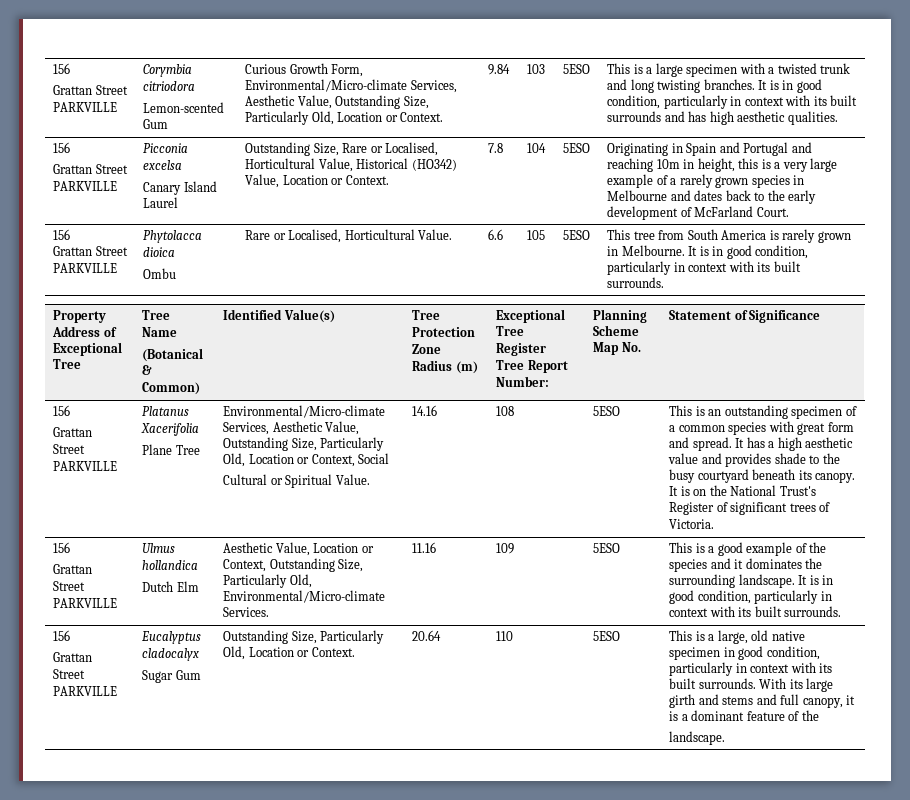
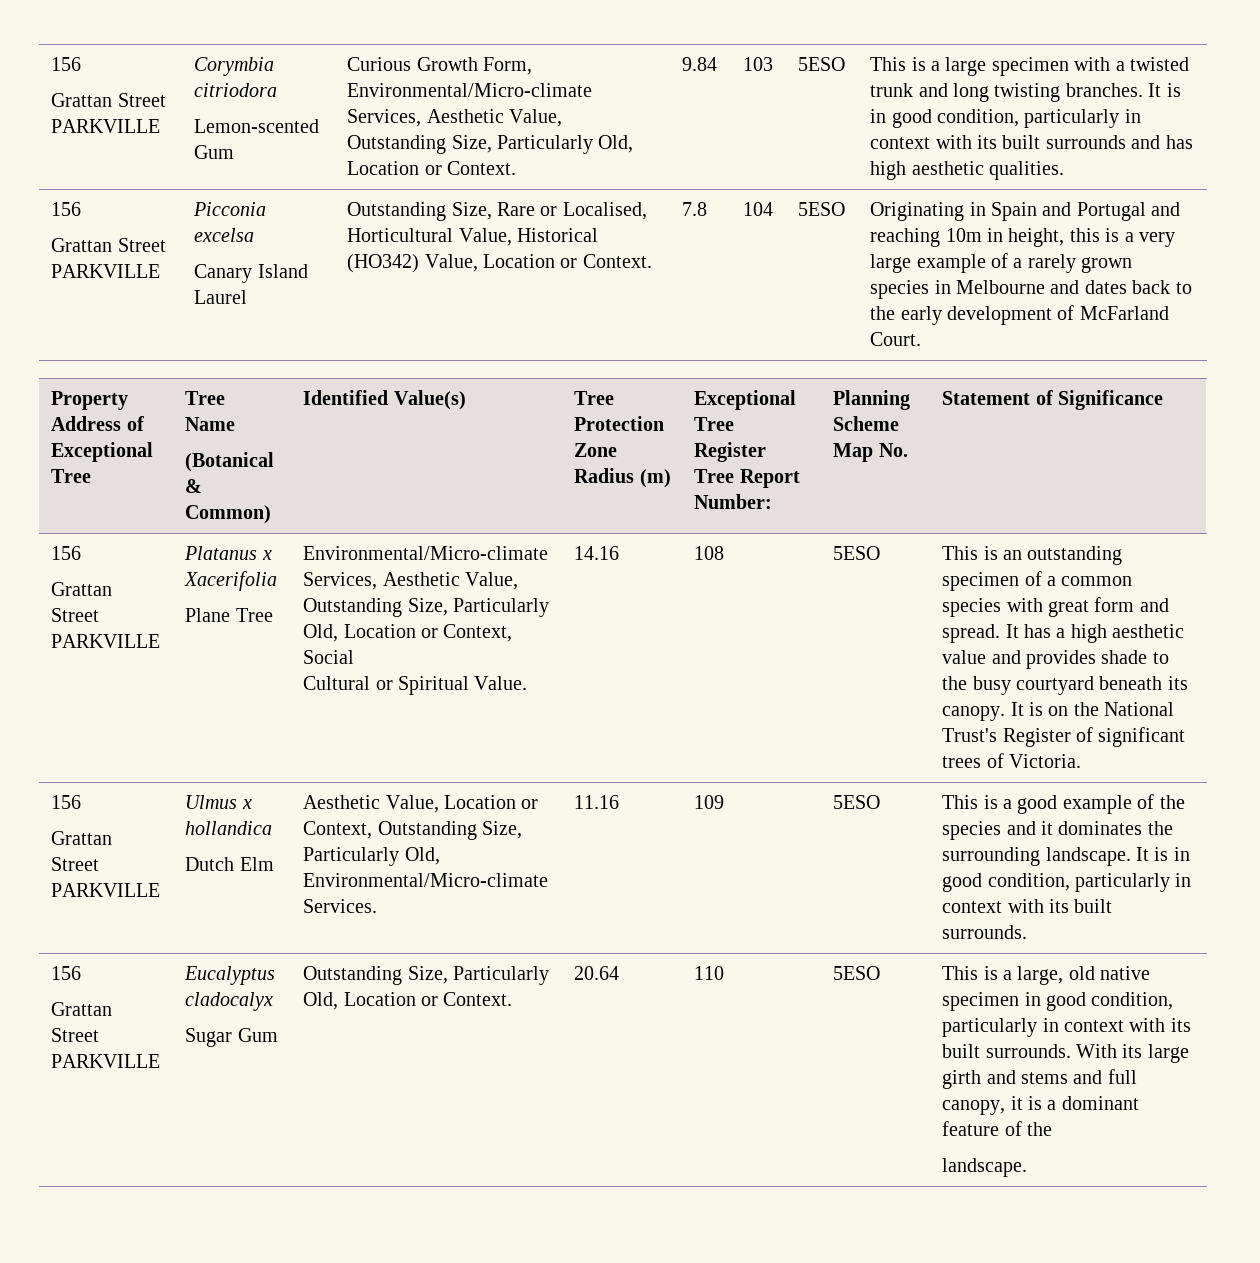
  Originating in Spain and Portugal and reaching 10m in height, this is a very large example of a rarely grown species in Melbourne and dates back to the early development of McFarland Court.
- 156
- Grattan Street PARKVILLE | Phytolacca dioica
- Ombu | Rare or Localised, Horticultural Value. | 6.6 | 105 | 5ESO | This tree from South America is rarely grown in Melbourne. It is in good condition, particularly in context with its built surrounds.
- Platanus Xacerifolia
+ Platanus x Xacerifolia
- Ulmus hollandica
+ Ulmus x hollandica

